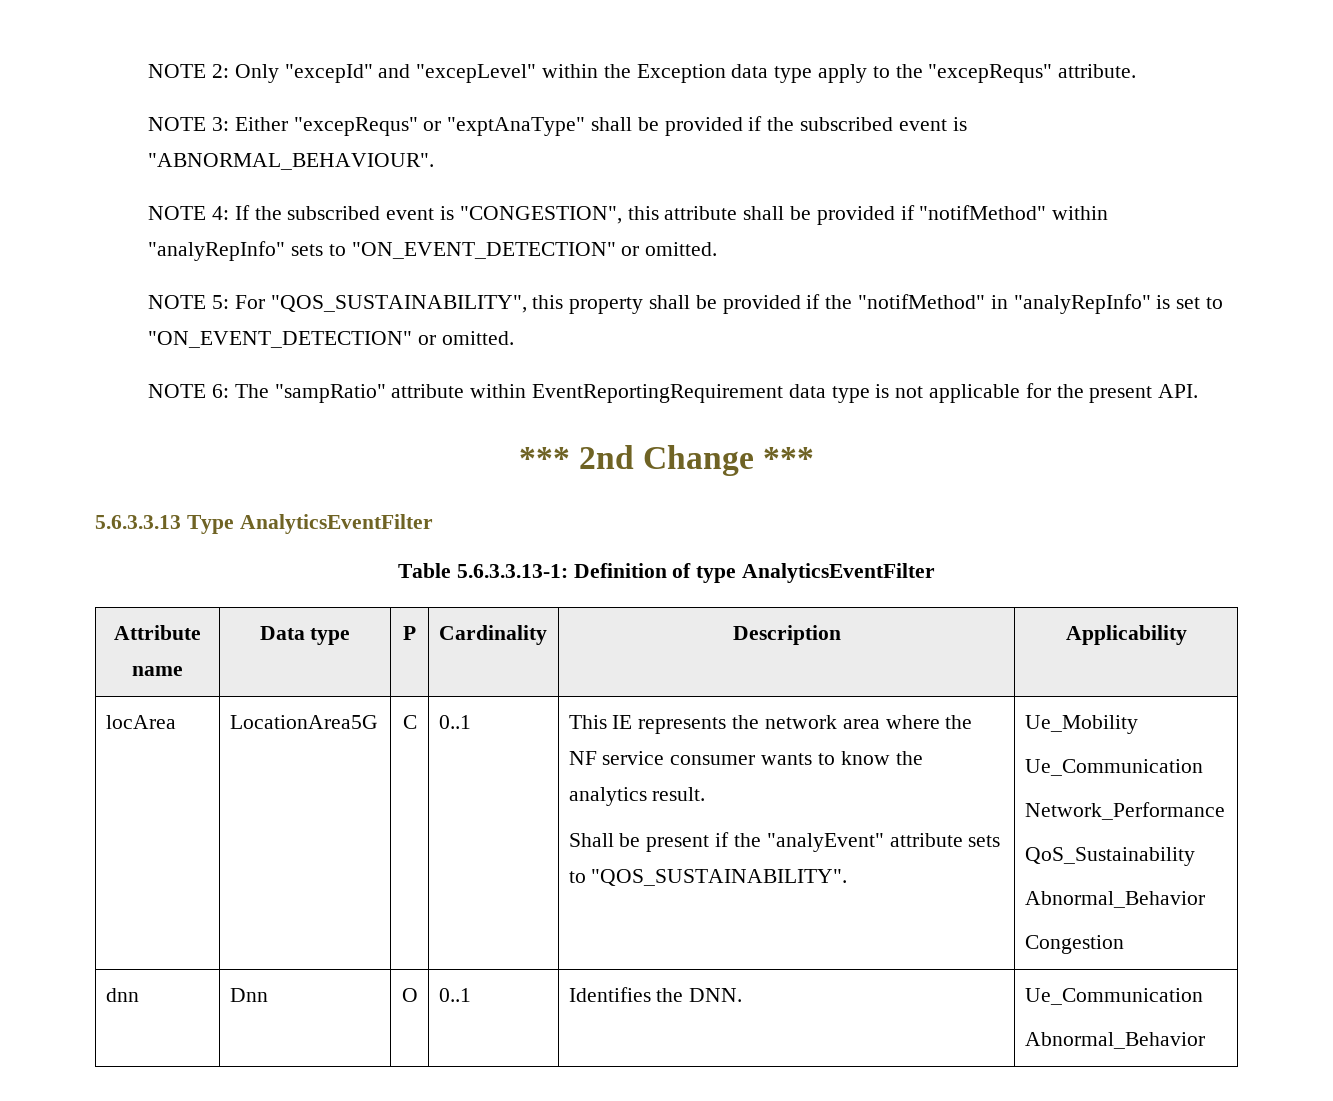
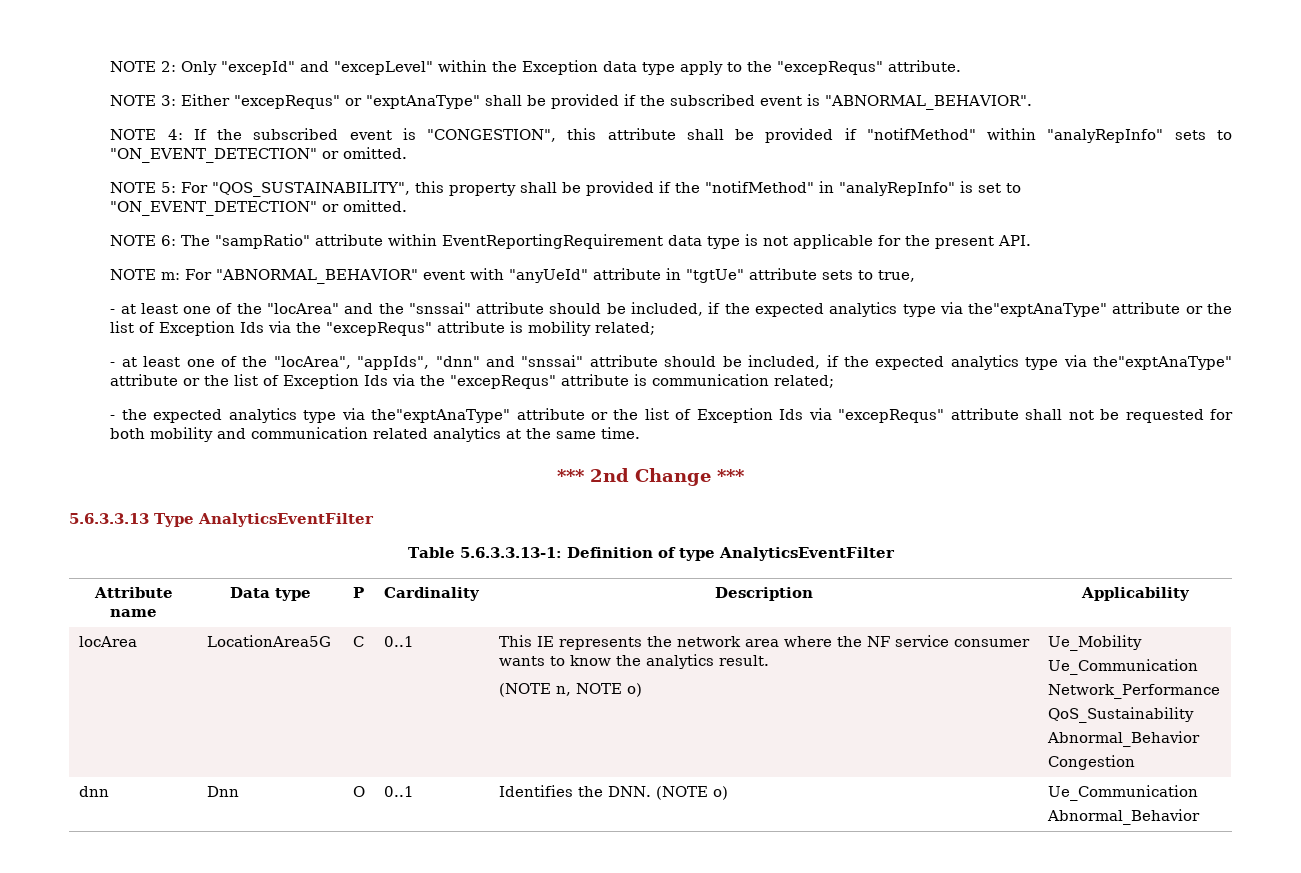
- NOTE 3: Either "excepRequs" or "exptAnaType" shall be provided if the subscribed event is "ABNORMAL_BEHAVIOUR".
+ NOTE 3: Either "excepRequs" or "exptAnaType" shall be provided if the subscribed event is "ABNORMAL_BEHAVIOR".
+ NOTE m: For "ABNORMAL_BEHAVIOR" event with "anyUeId" attribute in "tgtUe" attribute sets to true,
+ - at least one of the "locArea" and the "snssai" attribute should be included, if the expected analytics type via the"exptAnaType" attribute or the list of Exception Ids via the "excepRequs" attribute is mobility related;
+ - at least one of the "locArea", "appIds", "dnn" and "snssai" attribute should be included, if the expected analytics type via the"exptAnaType" attribute or the list of Exception Ids via the "excepRequs" attribute is communication related;
+ - the expected analytics type via the"exptAnaType" attribute or the list of Exception Ids via "excepRequs" attribute shall not be requested for both mobility and communication related analytics at the same time.
  locArea | LocationArea5G | C | 0..1 | This IE represents the network area where the NF service consumer wants to know the analytics result.
- Shall be present if the "analyEvent" attribute sets to "QOS_SUSTAINABILITY". | Ue_Mobility
+ (NOTE n, NOTE o) | Ue_Mobility
- dnn | Dnn | O | 0..1 | Identifies the DNN. | Ue_Communication
+ dnn | Dnn | O | 0..1 | Identifies the DNN. (NOTE o) | Ue_Communication

